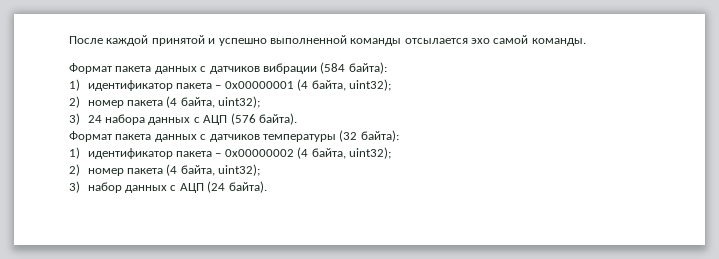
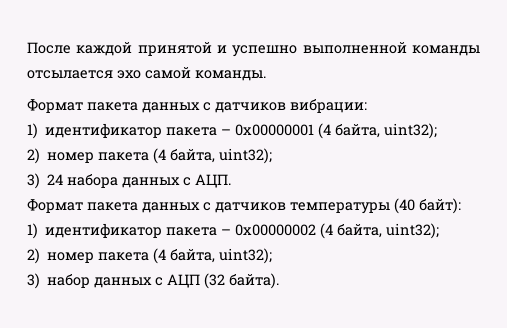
- Формат пакета данных с датчиков вибрации (584 байта):
+ Формат пакета данных с датчиков вибрации:
- 3) 24 набора данных с АЦП (576 байта).
+ 3) 24 набора данных с АЦП.
- Формат пакета данных с датчиков температуры (32 байта):
+ Формат пакета данных с датчиков температуры (40 байт):
- 3) набор данных с АЦП (24 байта).
+ 3) набор данных с АЦП (32 байта).

